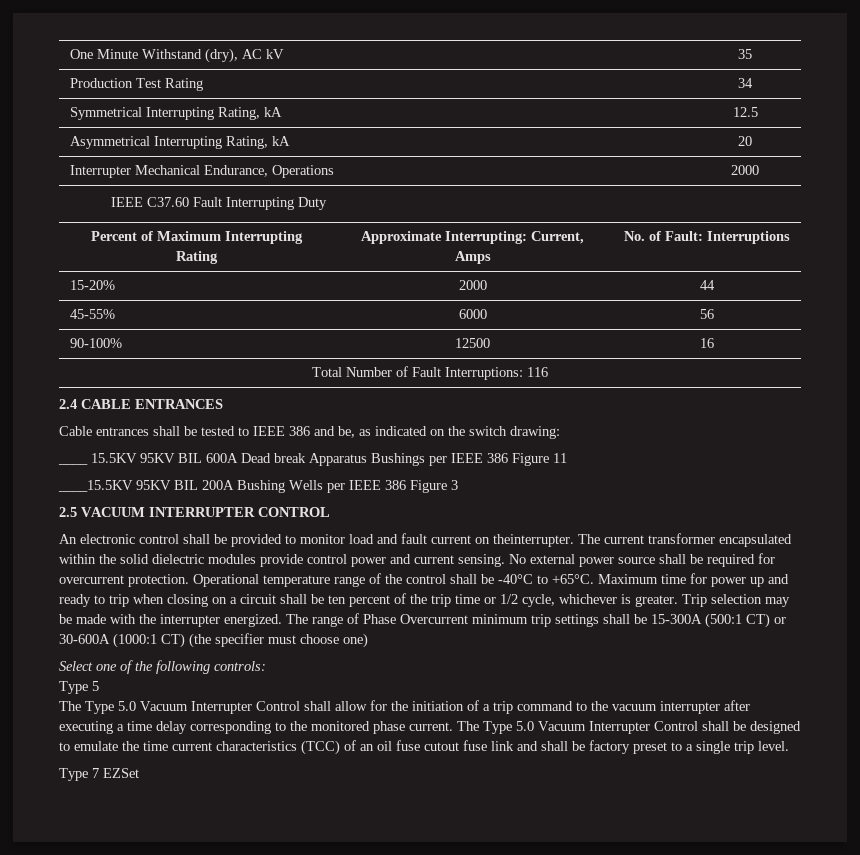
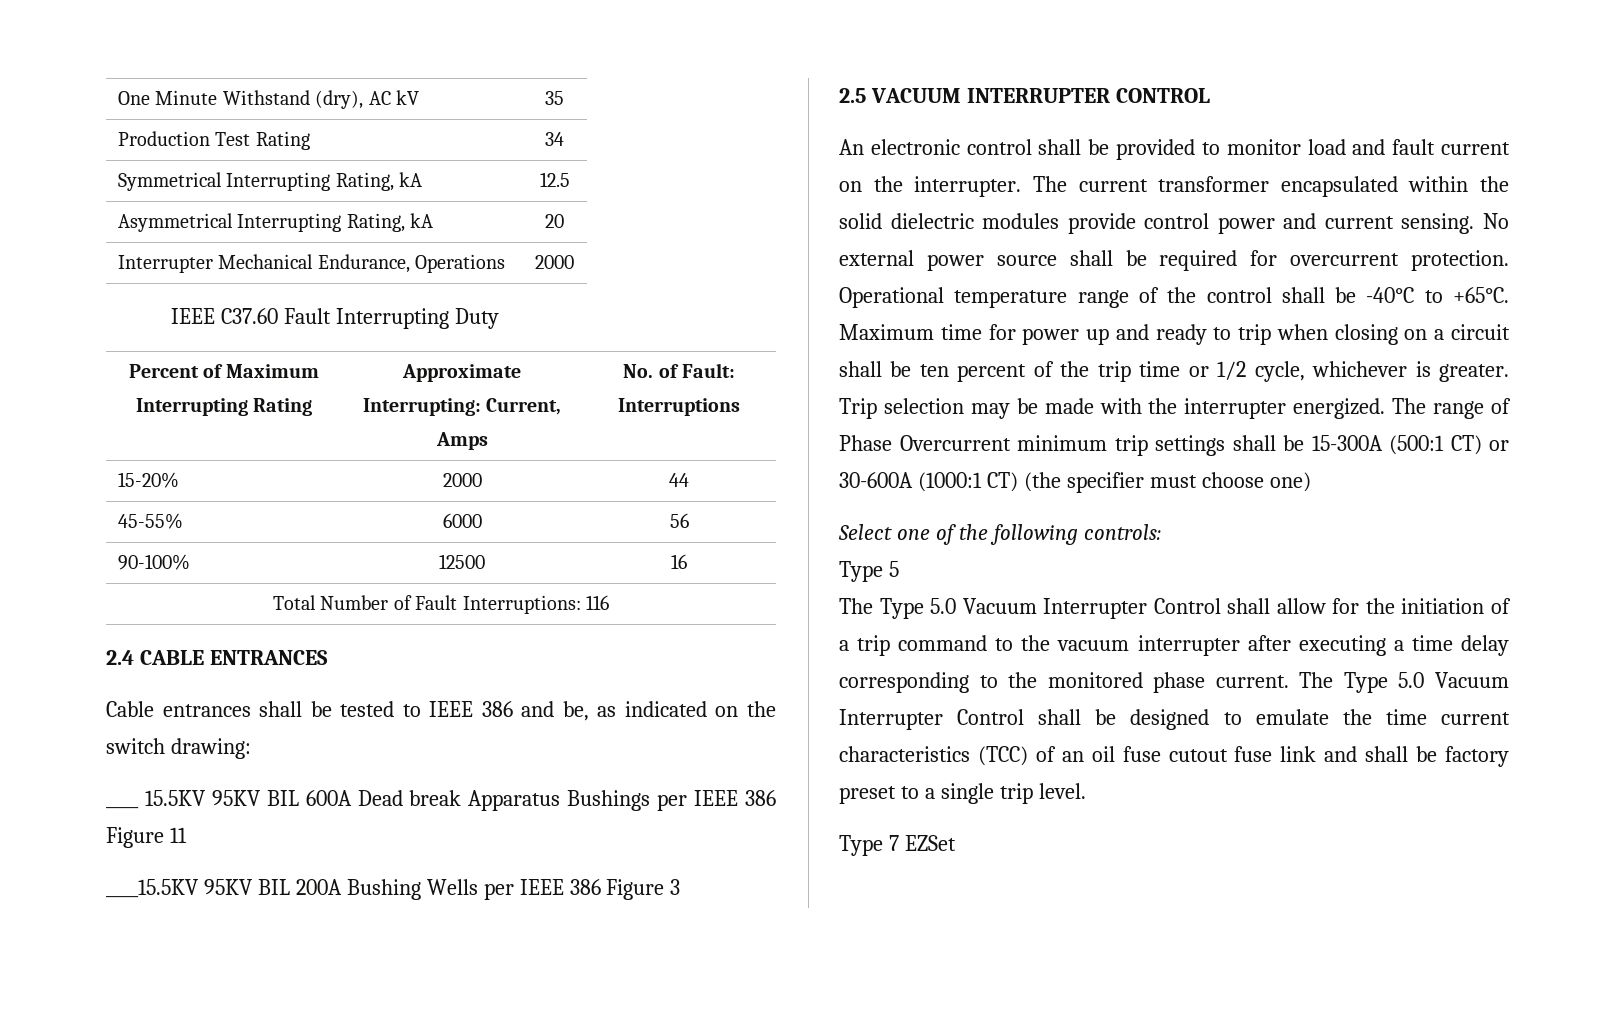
- An electronic control shall be provided to monitor load and fault current on theinterrupter.
+ An electronic control shall be provided to monitor load and fault current on the interrupter.

